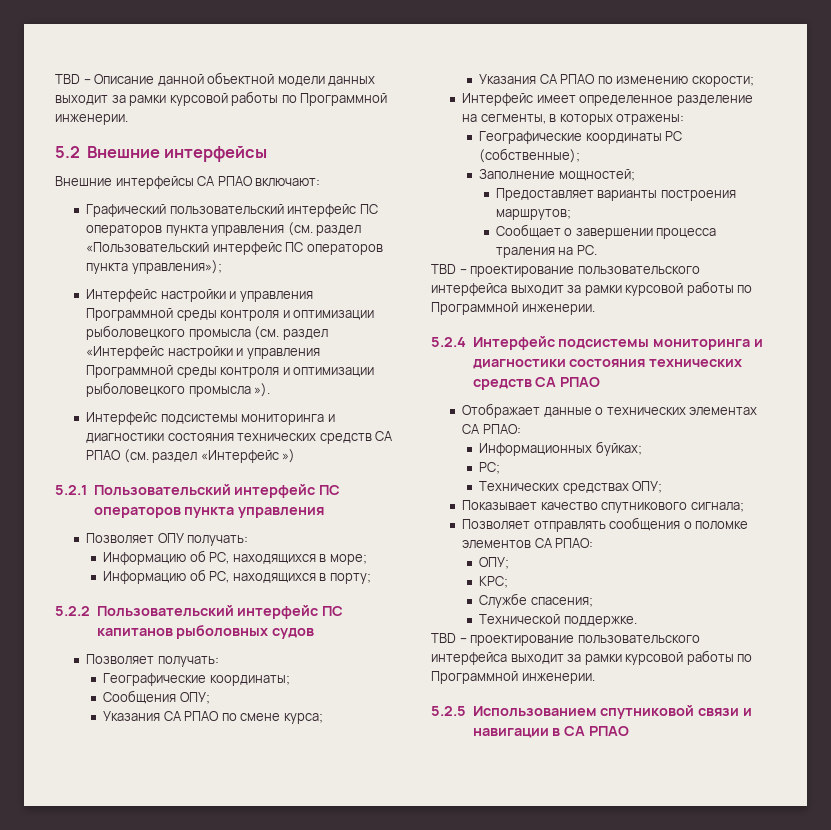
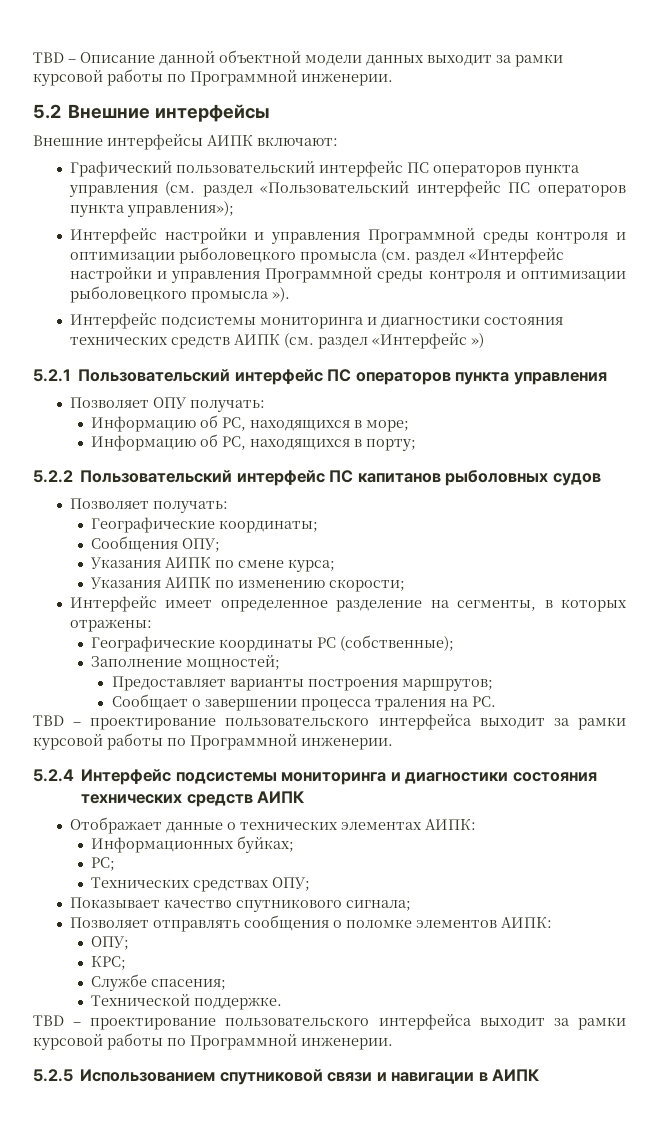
- Внешние интерфейсы СА РПАО включают:
+ Внешние интерфейсы АИПК включают:
- Интерфейс подсистемы мониторинга и диагностики состояния технических средств СА РПАО (см. раздел «Интерфейс »)
+ Интерфейс подсистемы мониторинга и диагностики состояния технических средств АИПК (см. раздел «Интерфейс »)
- Указания СА РПАО по смене курса;
+ Указания АИПК по смене курса;
- Указания СА РПАО по изменению скорости;
+ Указания АИПК по изменению скорости;
- 5.2.4 Интерфейс подсистемы мониторинга и диагностики состояния технических средств СА РПАО
+ 5.2.4 Интерфейс подсистемы мониторинга и диагностики состояния технических средств АИПК
- Отображает данные о технических элементах СА РПАО:
+ Отображает данные о технических элементах АИПК:
- Позволяет отправлять сообщения о поломке элементов СА РПАО:
+ Позволяет отправлять сообщения о поломке элементов АИПК:
- 5.2.5 Использованием спутниковой связи и навигации в СА РПАО
+ 5.2.5 Использованием спутниковой связи и навигации в АИПК

